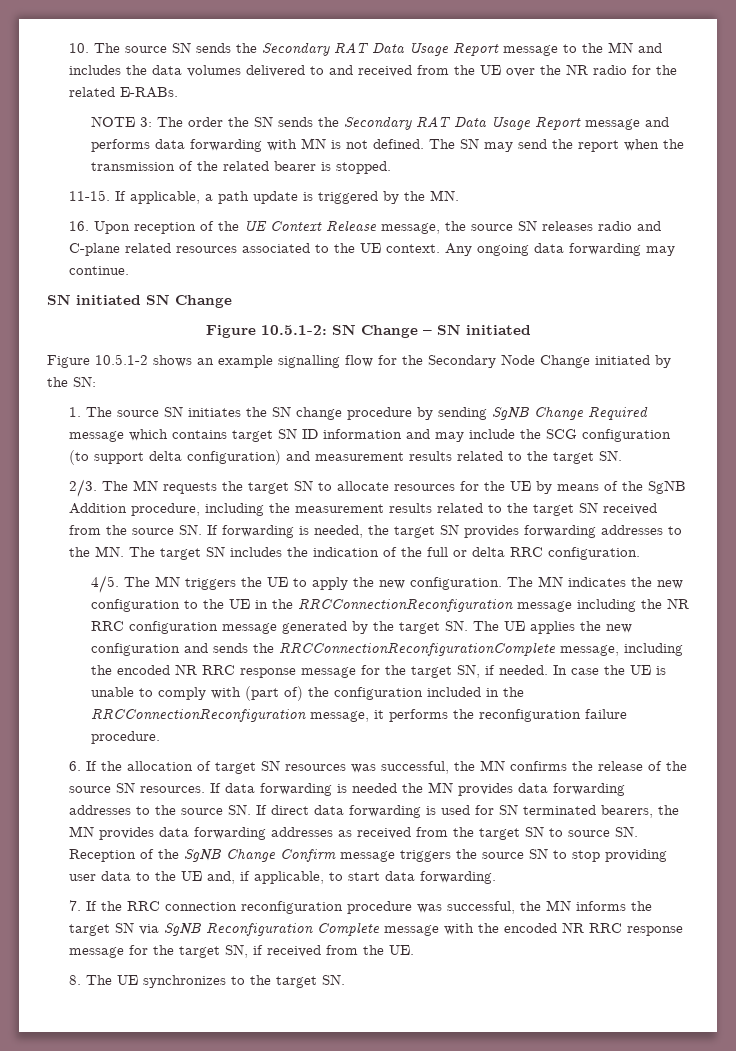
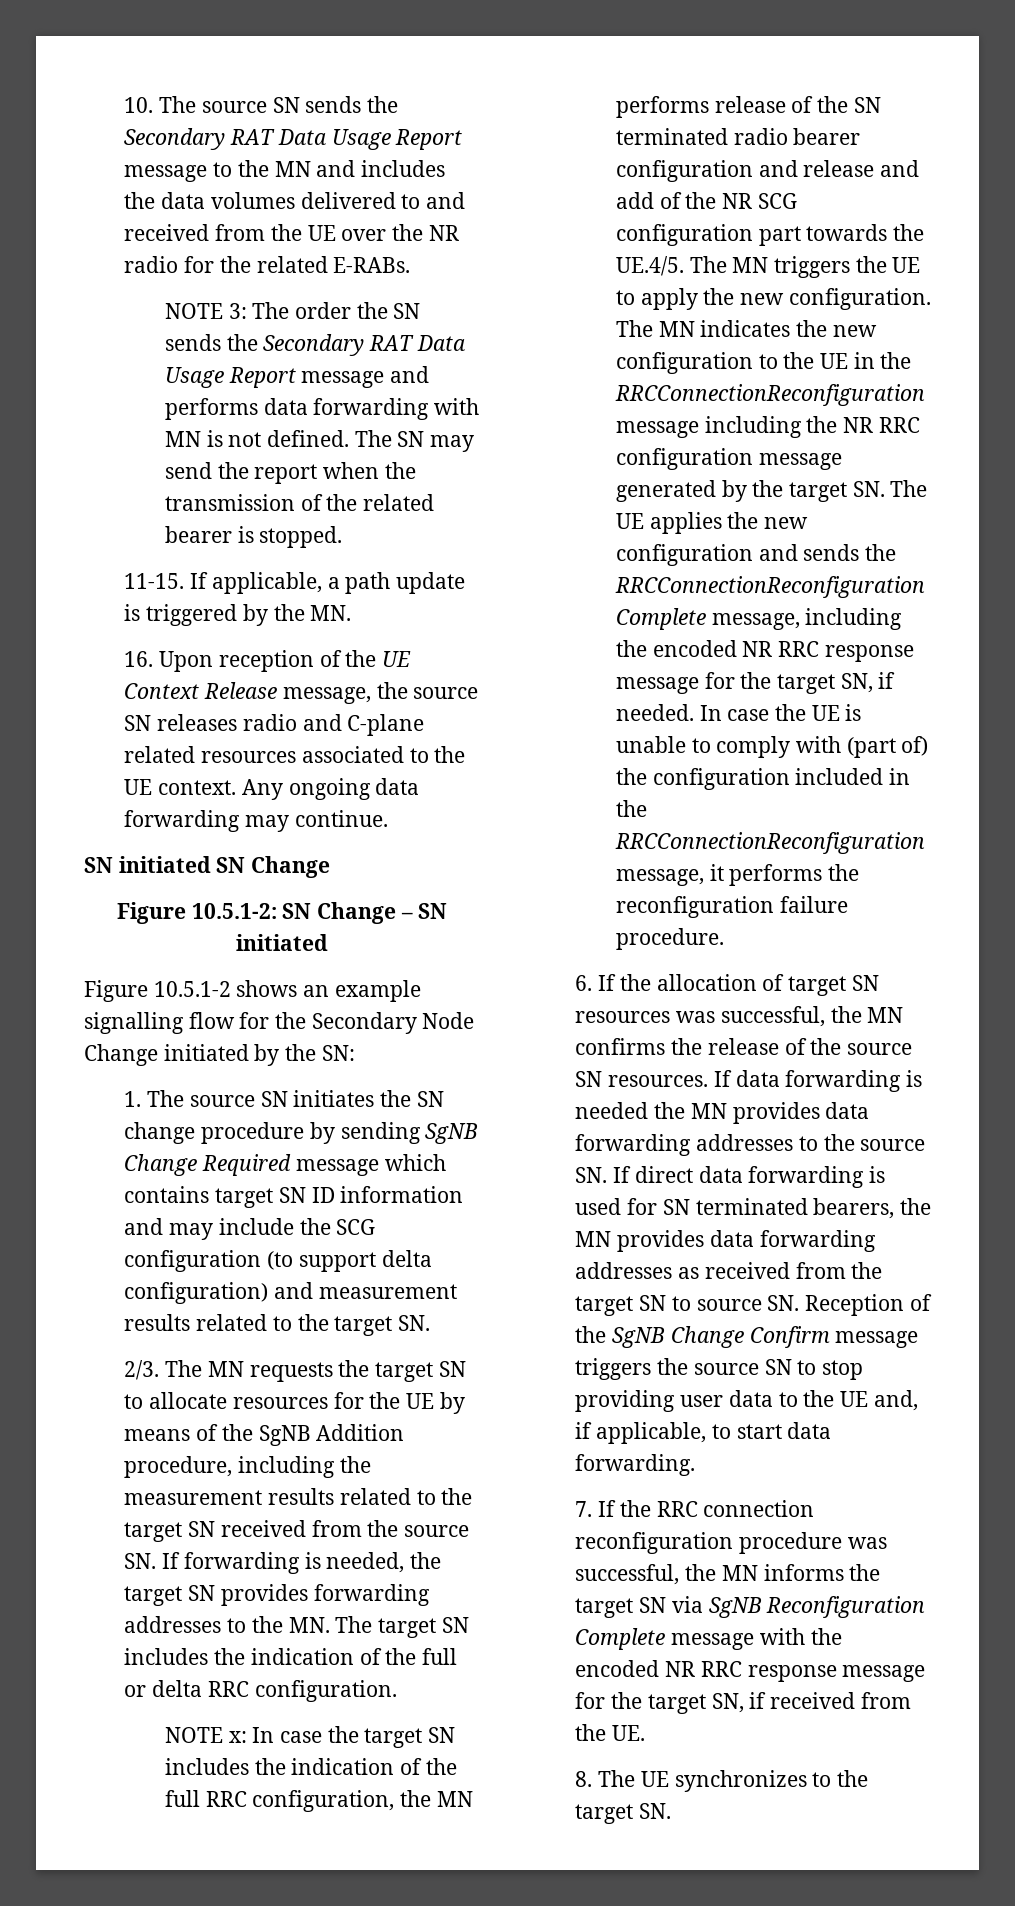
- 4/5. The MN triggers the UE to apply the new configuration.
+ NOTE x: In case the target SN includes the indication of the full RRC configuration, the MN performs release of the SN terminated radio bearer configuration and release and add of the NR SCG configuration part towards the UE.4/5. The MN triggers the UE to apply the new configuration.

